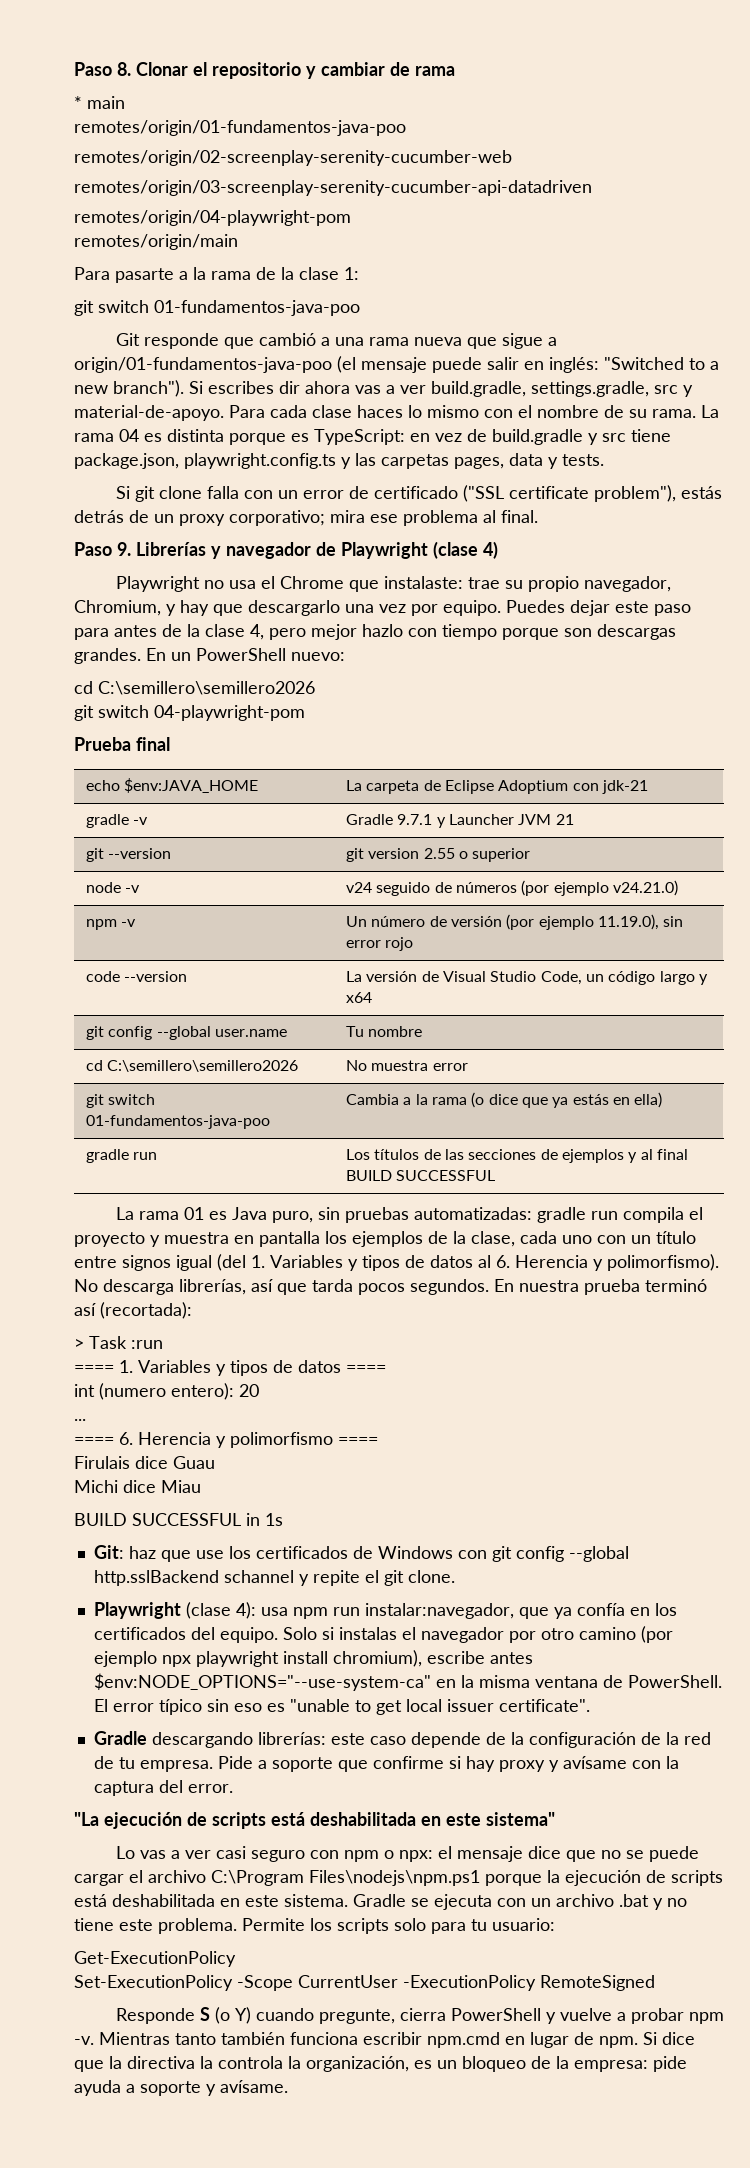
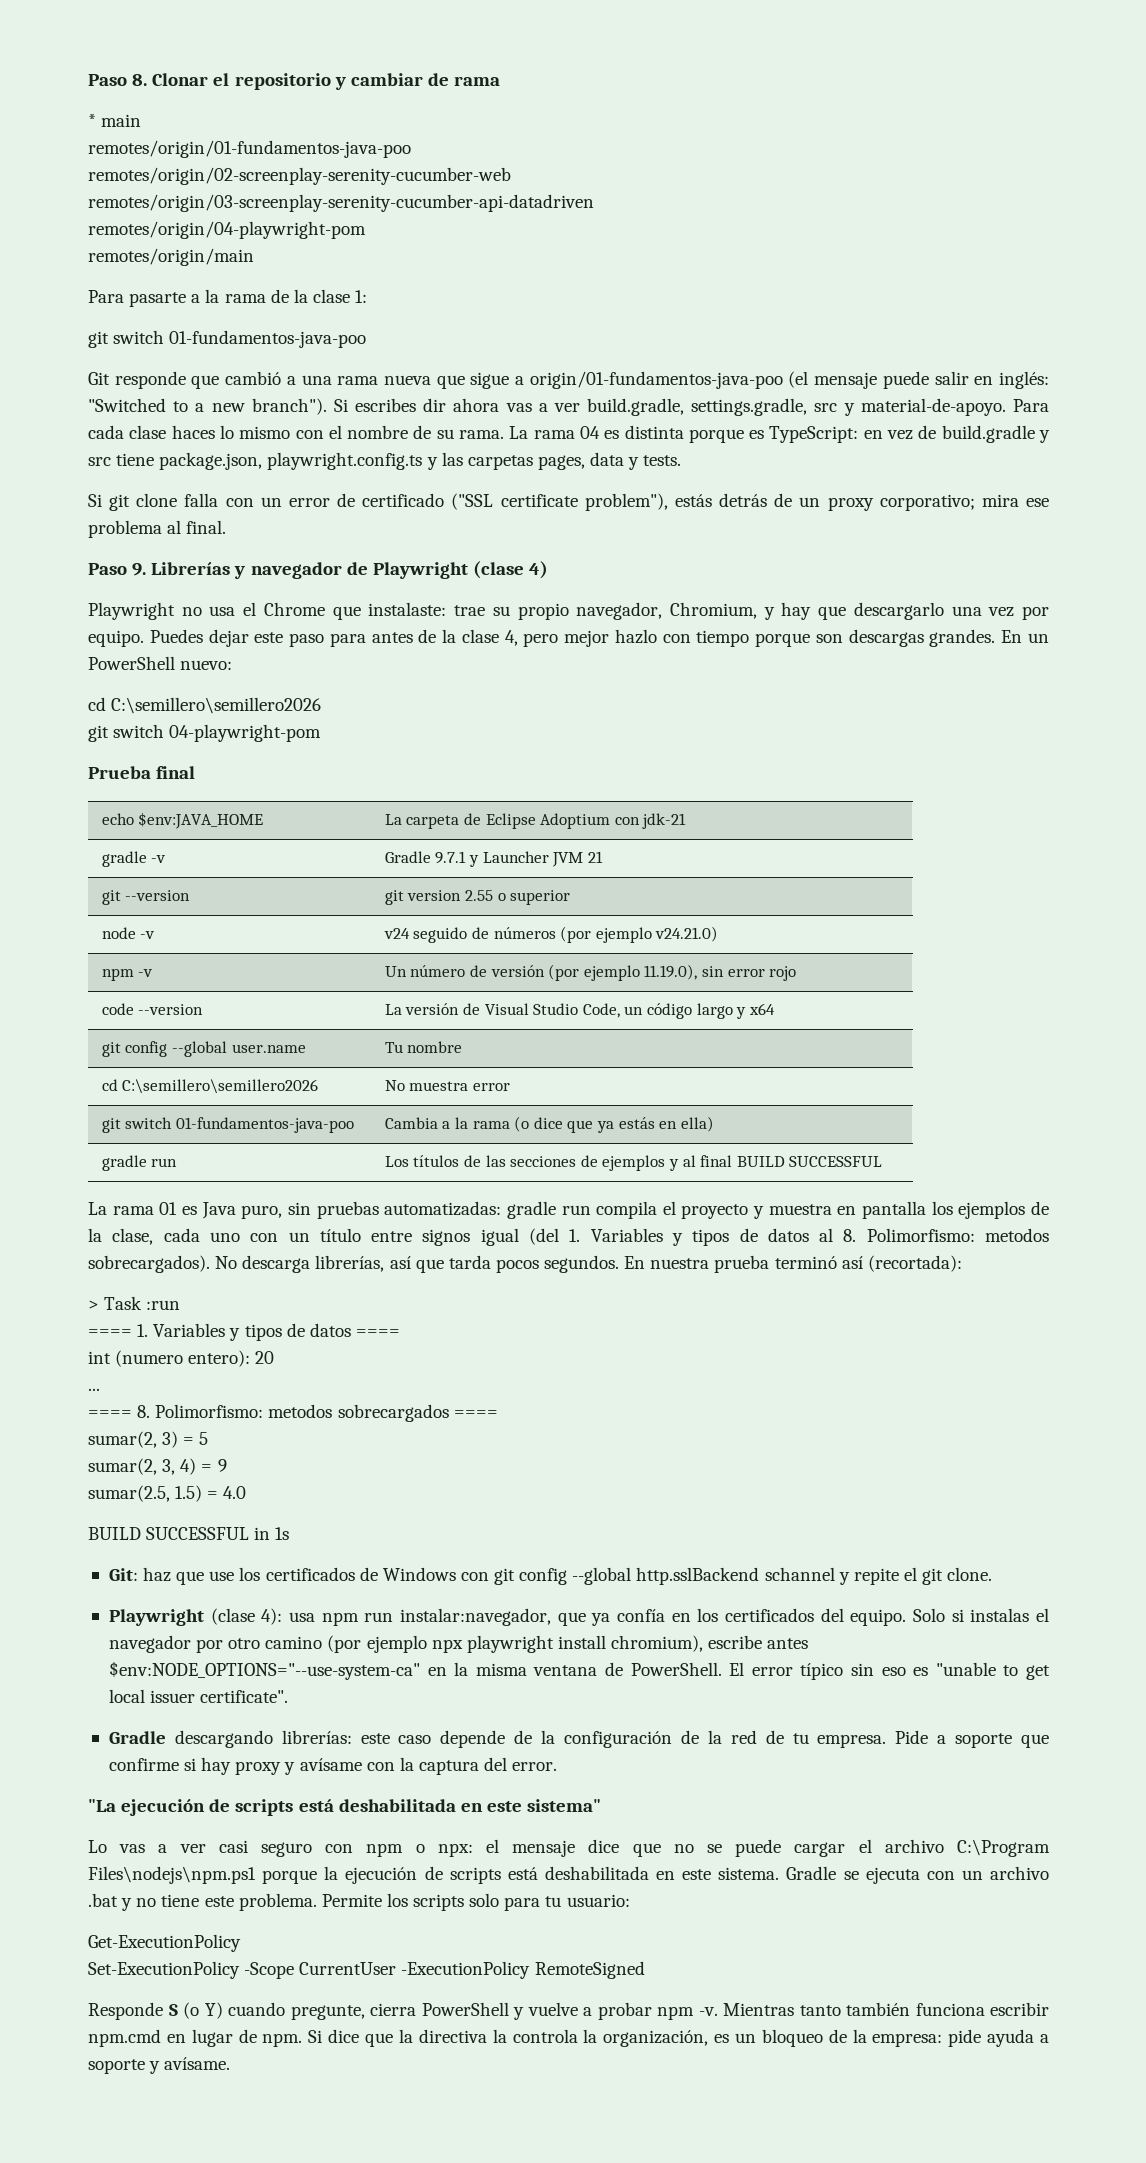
- La rama 01 es Java puro, sin pruebas automatizadas: gradle run compila el proyecto y muestra en pantalla los ejemplos de la clase, cada uno con un título entre signos igual (del 1. Variables y tipos de datos al 6. Herencia y polimorfismo).
+ La rama 01 es Java puro, sin pruebas automatizadas: gradle run compila el proyecto y muestra en pantalla los ejemplos de la clase, cada uno con un título entre signos igual (del 1. Variables y tipos de datos al 8. Polimorfismo: metodos sobrecargados).
- ==== 6. Herencia y polimorfismo ====
- Firulais dice Guau
- Michi dice Miau
+ ==== 8. Polimorfismo: metodos sobrecargados ====
+ sumar(2, 3) = 5
+ sumar(2, 3, 4) = 9
+ sumar(2.5, 1.5) = 4.0

